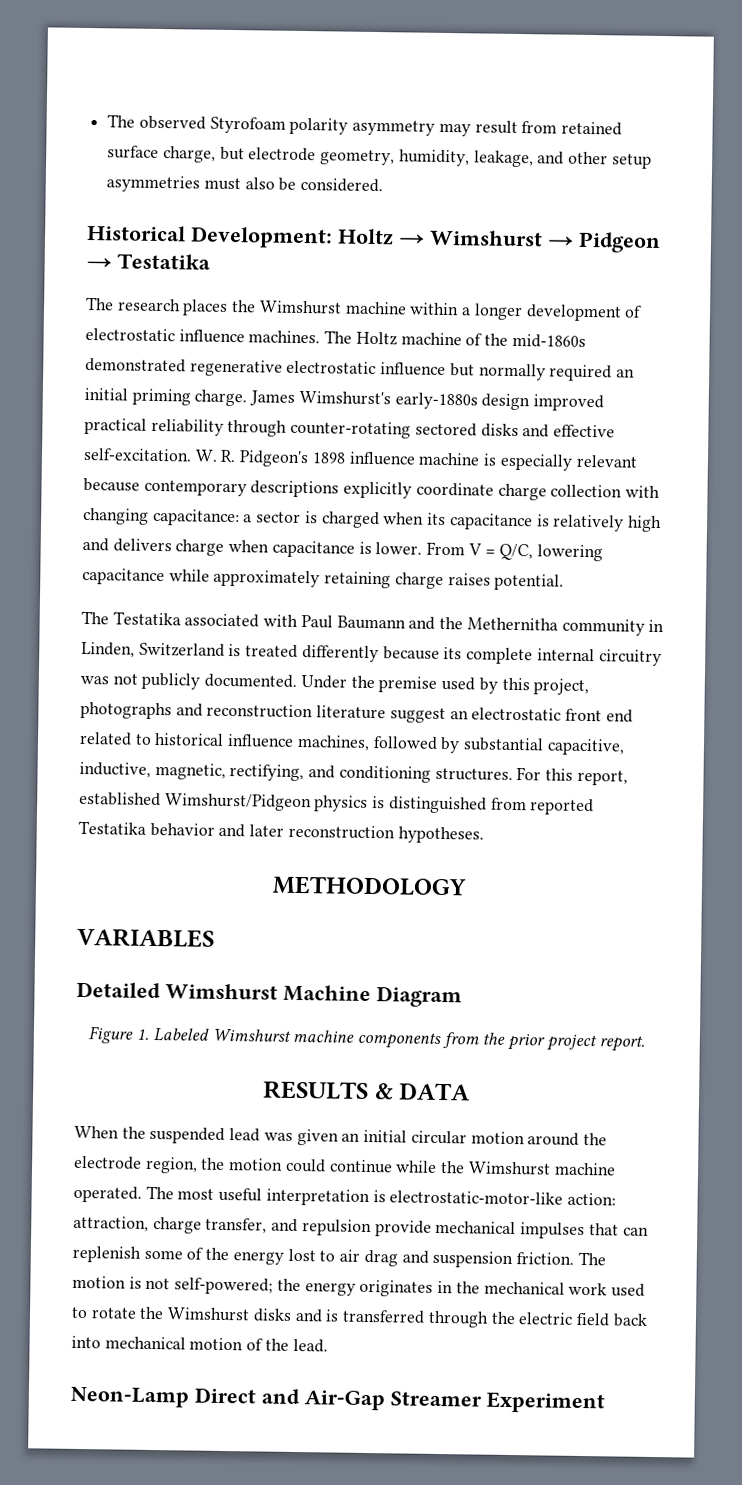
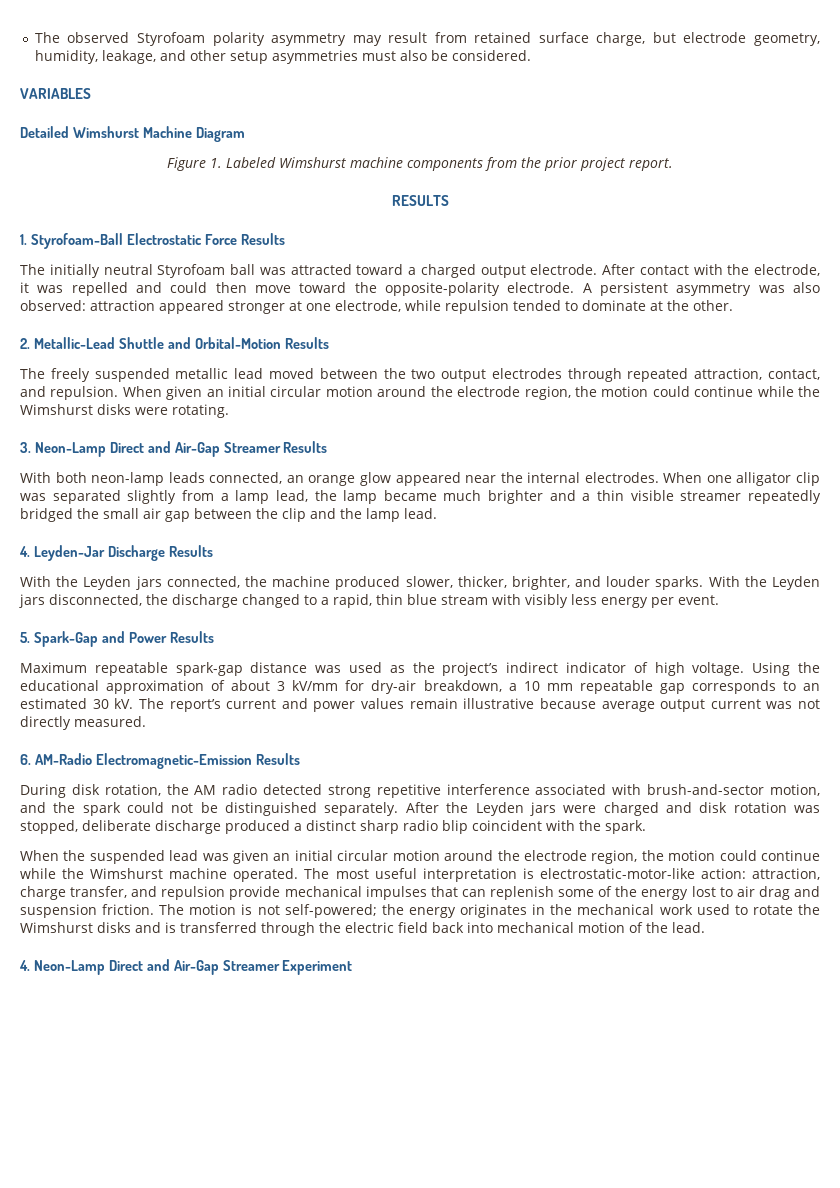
- Historical Development: Holtz → Wimshurst → Pidgeon → Testatika
- The research places the Wimshurst machine within a longer development of electrostatic influence machines. The Holtz machine of the mid-1860s demonstrated regenerative electrostatic influence but normally required an initial priming charge. James Wimshurst's early-1880s design improved practical reliability through counter-rotating sectored disks and effective self-excitation. W. R. Pidgeon's 1898 influence machine is especially relevant because contemporary descriptions explicitly coordinate charge collection with changing capacitance: a sector is charged when its capacitance is relatively high and delivers charge when capacitance is lower. From V = Q/C, lowering capacitance while approximately retaining charge raises potential.
- The Testatika associated with Paul Baumann and the Methernitha community in Linden, Switzerland is treated differently because its complete internal circuitry was not publicly documented. Under the premise used by this project, photographs and reconstruction literature suggest an electrostatic front end related to historical influence machines, followed by substantial capacitive, inductive, magnetic, rectifying, and conditioning structures. For this report, established Wimshurst/Pidgeon physics is distinguished from reported Testatika behavior and later reconstruction hypotheses.
- METHODOLOGY
- RESULTS & DATA
+ RESULTS
+ 1. Styrofoam-Ball Electrostatic Force Results
+ The initially neutral Styrofoam ball was attracted toward a charged output electrode. After contact with the electrode, it was repelled and could then move toward the opposite-polarity electrode. A persistent asymmetry was also observed: attraction appeared stronger at one electrode, while repulsion tended to dominate at the other.
+ 2. Metallic-Lead Shuttle and Orbital-Motion Results
+ The freely suspended metallic lead moved between the two output electrodes through repeated attraction, contact, and repulsion. When given an initial circular motion around the electrode region, the motion could continue while the Wimshurst disks were rotating.
+ 3. Neon-Lamp Direct and Air-Gap Streamer Results
+ With both neon-lamp leads connected, an orange glow appeared near the internal electrodes. When one alligator clip was separated slightly from a lamp lead, the lamp became much brighter and a thin visible streamer repeatedly bridged the small air gap between the clip and the lamp lead.
+ 4. Leyden-Jar Discharge Results
+ With the Leyden jars connected, the machine produced slower, thicker, brighter, and louder sparks. With the Leyden jars disconnected, the discharge changed to a rapid, thin blue stream with visibly less energy per event.
+ 5. Spark-Gap and Power Results
+ Maximum repeatable spark-gap distance was used as the project’s indirect indicator of high voltage. Using the educational approximation of about 3 kV/mm for dry-air breakdown, a 10 mm repeatable gap corresponds to an estimated 30 kV. The report’s current and power values remain illustrative because average output current was not directly measured.
+ 6. AM-Radio Electromagnetic-Emission Results
+ During disk rotation, the AM radio detected strong repetitive interference associated with brush-and-sector motion, and the spark could not be distinguished separately. After the Leyden jars were charged and disk rotation was stopped, deliberate discharge produced a distinct sharp radio blip coincident with the spark.
- Neon-Lamp Direct and Air-Gap Streamer Experiment
+ 4. Neon-Lamp Direct and Air-Gap Streamer Experiment

